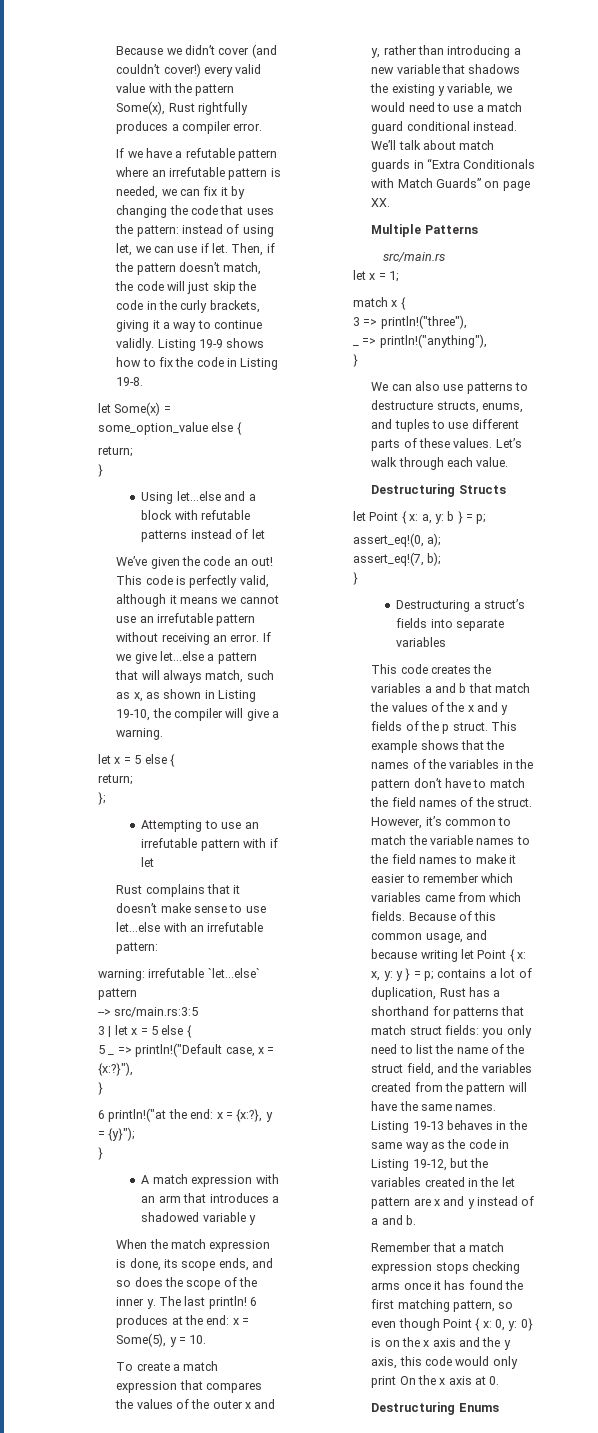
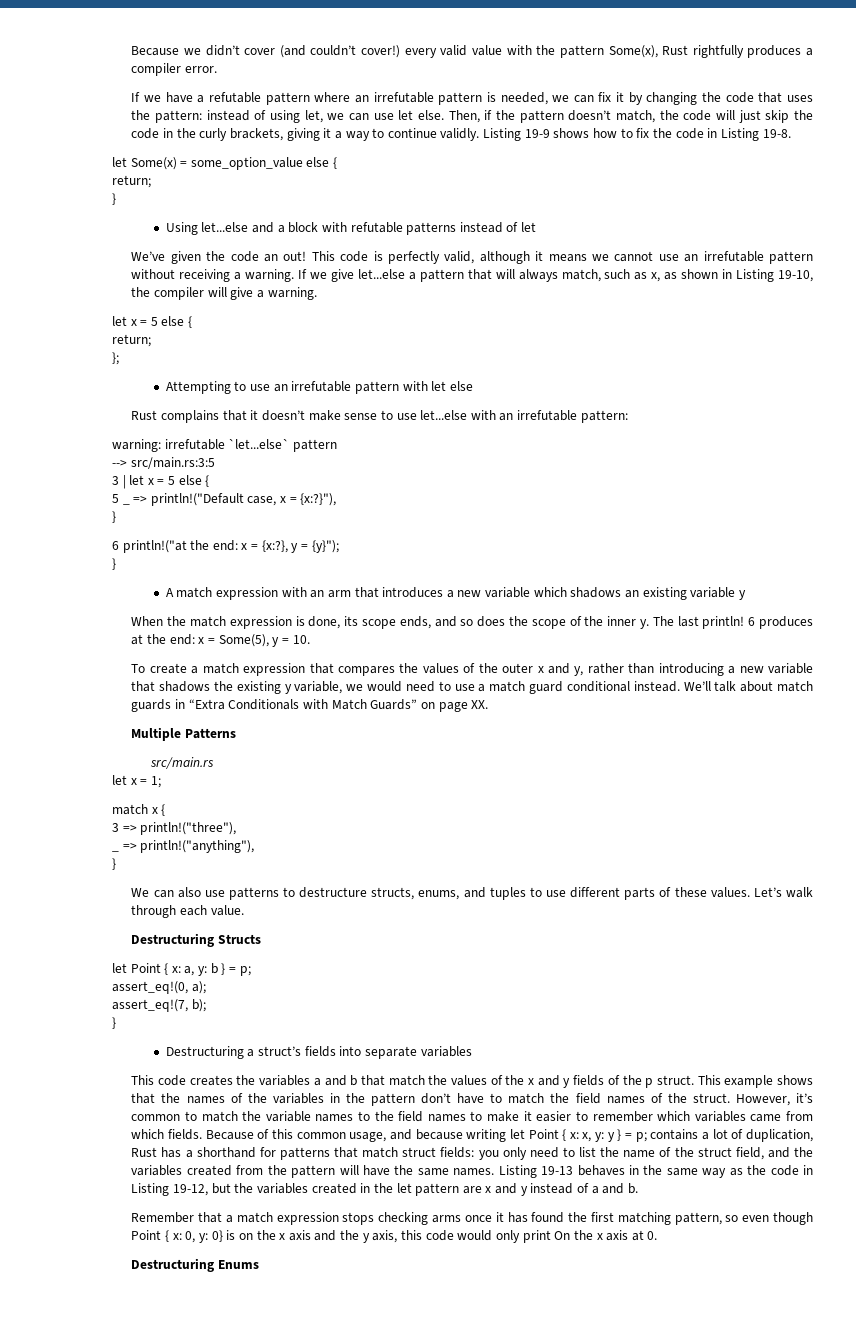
- If we have a refutable pattern where an irrefutable pattern is needed, we can fix it by changing the code that uses the pattern: instead of using let, we can use if let.
+ If we have a refutable pattern where an irrefutable pattern is needed, we can fix it by changing the code that uses the pattern: instead of using let, we can use let else.
- This code is perfectly valid, although it means we cannot use an irrefutable pattern without receiving an error.
+ This code is perfectly valid, although it means we cannot use an irrefutable pattern without receiving a warning.
- Attempting to use an irrefutable pattern with if let
+ Attempting to use an irrefutable pattern with let else
- A match expression with an arm that introduces a shadowed variable y
+ A match expression with an arm that introduces a new variable which shadows an existing variable y

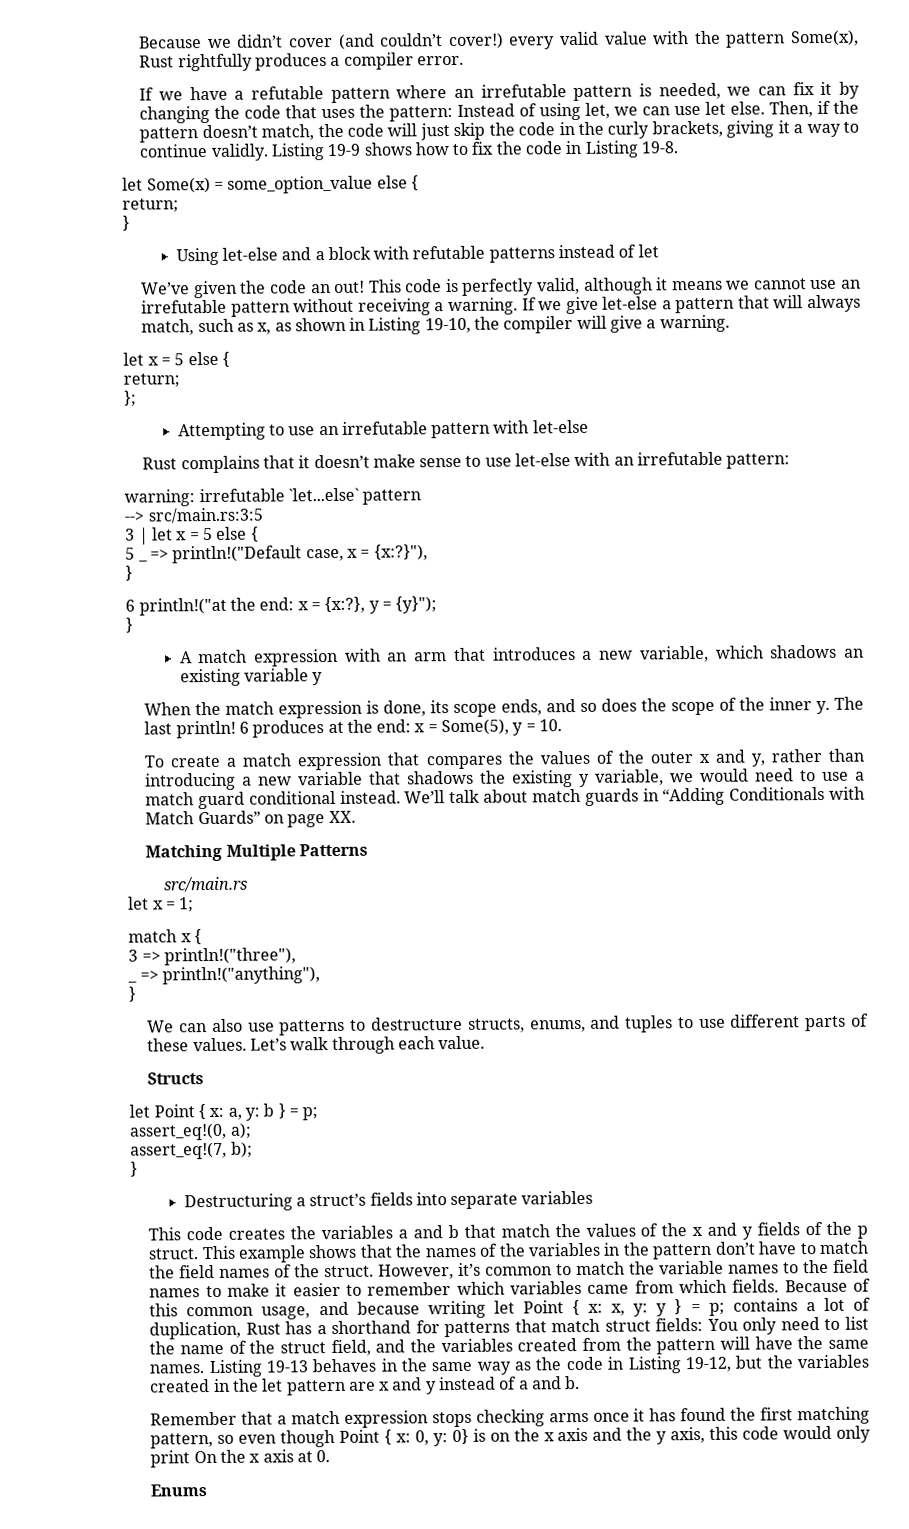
- If we have a refutable pattern where an irrefutable pattern is needed, we can fix it by changing the code that uses the pattern: instead of using let, we can use let else.
+ If we have a refutable pattern where an irrefutable pattern is needed, we can fix it by changing the code that uses the pattern: Instead of using let, we can use let else.
- Using let...else and a block with refutable patterns instead of let
+ Using let-else and a block with refutable patterns instead of let
- If we give let...else a pattern that will always match, such as x, as shown in Listing 19-10, the compiler will give a warning.
+ If we give let-else a pattern that will always match, such as x, as shown in Listing 19-10, the compiler will give a warning.
- Attempting to use an irrefutable pattern with let else
+ Attempting to use an irrefutable pattern with let-else
- Rust complains that it doesn’t make sense to use let...else with an irrefutable pattern:
+ Rust complains that it doesn’t make sense to use let-else with an irrefutable pattern:
- A match expression with an arm that introduces a new variable which shadows an existing variable y
+ A match expression with an arm that introduces a new variable, which shadows an existing variable y
- We’ll talk about match guards in “Extra Conditionals with Match Guards” on page XX.
+ We’ll talk about match guards in “Adding Conditionals with Match Guards” on page XX.
- Multiple Patterns
+ Matching Multiple Patterns
- Destructuring Structs
+ Structs
- Because of this common usage, and because writing let Point { x: x, y: y } = p; contains a lot of duplication, Rust has a shorthand for patterns that match struct fields: you only need to list the name of the struct field, and the variables created from the pattern will have the same names.
+ Because of this common usage, and because writing let Point { x: x, y: y } = p; contains a lot of duplication, Rust has a shorthand for patterns that match struct fields: You only need to list the name of the struct field, and the variables created from the pattern will have the same names.
- Destructuring Enums
+ Enums

